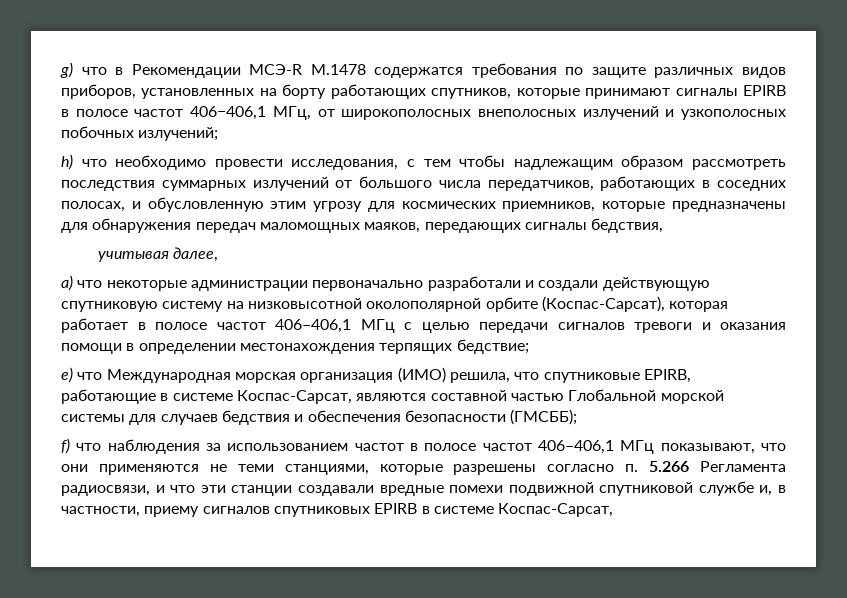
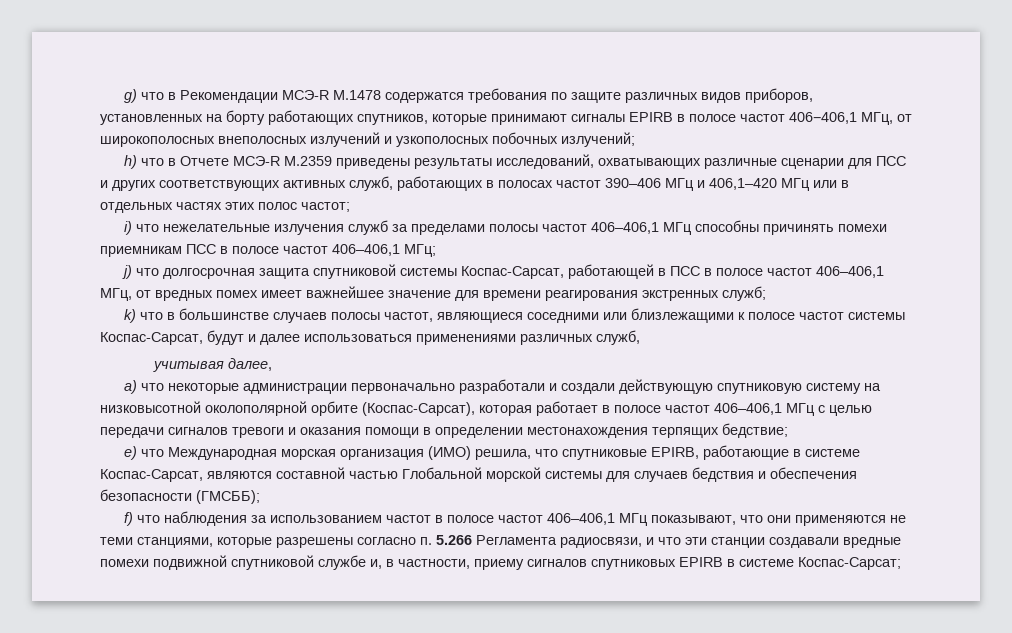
- h) что необходимо провести исследования, с тем чтобы надлежащим образом рассмотреть последствия суммарных излучений от большого числа передатчиков, работающих в соседних полосах, и обусловленную этим угрозу для космических приемников, которые предназначены для обнаружения передач маломощных маяков, передающих сигналы бедствия,
+ h) что в Отчете МСЭ-R М.2359 приведены результаты исследований, охватывающих различные сценарии для ПСС и других соответствующих активных служб, работающих в полосах частот 390–406 МГц и 406,1–420 МГц или в отдельных частях этих полос частот;
+ i) что нежелательные излучения служб за пределами полосы частот 406–406,1 МГц способны причинять помехи приемникам ПСС в полосе частот 406–406,1 МГц;
+ j) что долгосрочная защита спутниковой системы Коспас-Сарсат, работающей в ПСС в полосе частот 406–406,1 МГц, от вредных помех имеет важнейшее значение для времени реагирования экстренных служб;
+ k) что в большинстве случаев полосы частот, являющиеся соседними или близлежащими к полосе частот системы Коспас-Сарсат, будут и далее использоваться применениями различных служб,
- f) что наблюдения за использованием частот в полосе частот 406–406,1 МГц показывают, что они применяются не теми станциями, которые разрешены согласно п. 5.266 Регламента радиосвязи, и что эти станции создавали вредные помехи подвижной спутниковой службе и, в частности, приему сигналов спутниковых EPIRB в системе Коспас-Сарсат,
+ f) что наблюдения за использованием частот в полосе частот 406–406,1 МГц показывают, что они применяются не теми станциями, которые разрешены согласно п. 5.266 Регламента радиосвязи, и что эти станции создавали вредные помехи подвижной спутниковой службе и, в частности, приему сигналов спутниковых EPIRB в системе Коспас-Сарсат;

